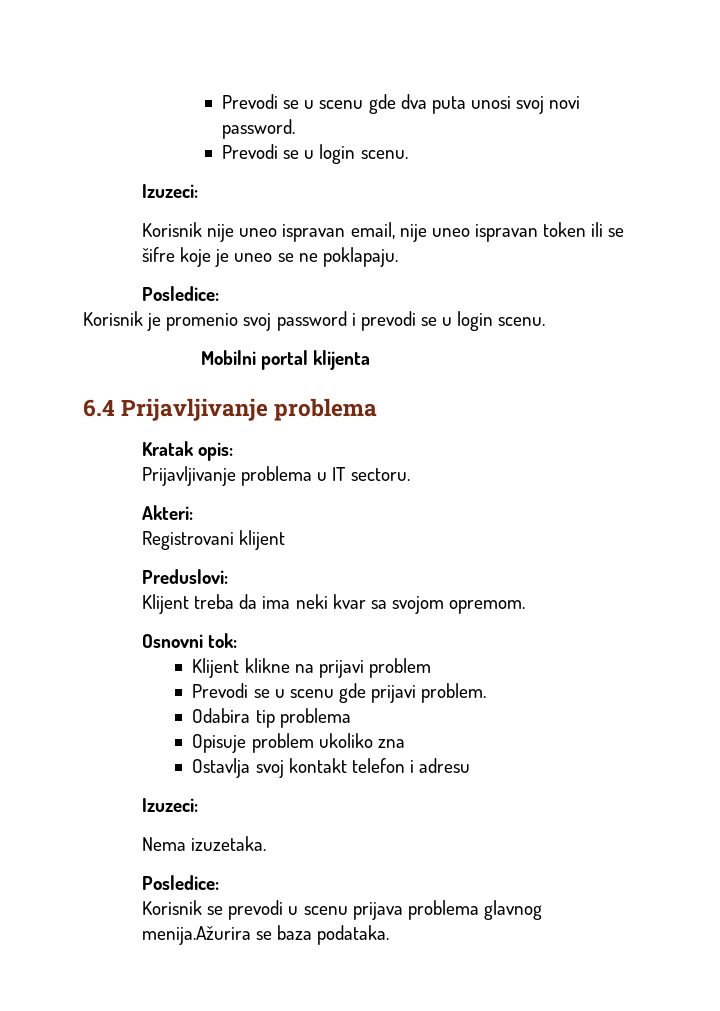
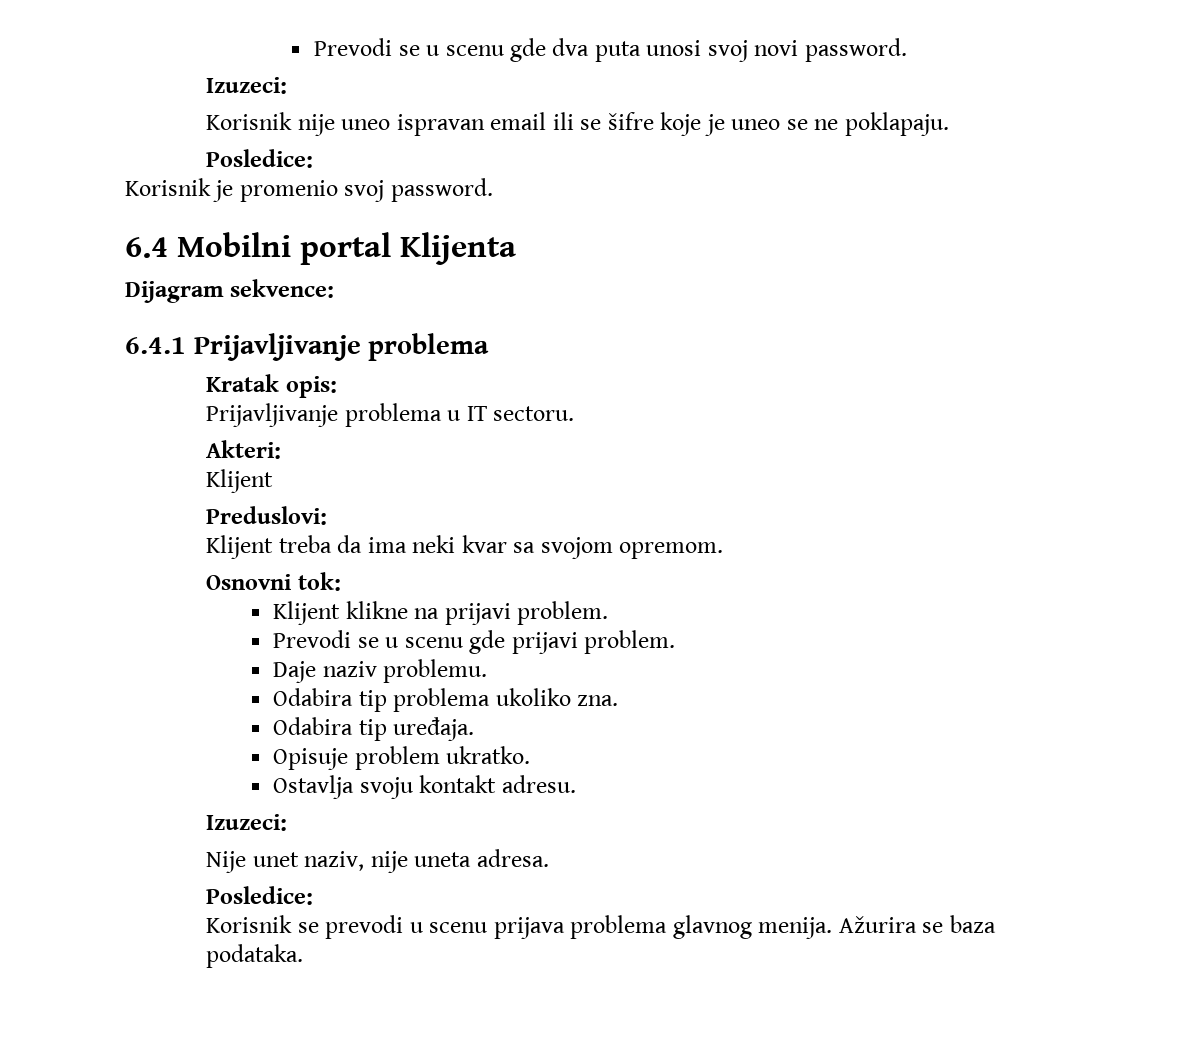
- Prevodi se u login scenu.
- Korisnik nije uneo ispravan email, nije uneo ispravan token ili se šifre koje je uneo se ne poklapaju.
+ Korisnik nije uneo ispravan email ili se šifre koje je uneo se ne poklapaju.
- Korisnik je promenio svoj password i prevodi se u login scenu.
- Mobilni portal klijenta
- 6.4 Prijavljivanje problema
+ Korisnik je promenio svoj password.
+ 6.4 Mobilni portal Klijenta
+ Dijagram sekvence:
+ 6.4.1 Prijavljivanje problema
  Akteri:
- Registrovani klijent
+ Klijent
- Klijent klikne na prijavi problem
+ Klijent klikne na prijavi problem.
+ Daje naziv problemu.
- Odabira tip problema
+ Odabira tip problema ukoliko zna.
+ Odabira tip uređaja.
- Opisuje problem ukoliko zna
+ Opisuje problem ukratko.
- Ostavlja svoj kontakt telefon i adresu
+ Ostavlja svoju kontakt adresu.
  Izuzeci:
- Nema izuzetaka.
+ Nije unet naziv, nije uneta adresa.
- Korisnik se prevodi u scenu prijava problema glavnog menija.Ažurira se baza podataka.
+ Korisnik se prevodi u scenu prijava problema glavnog menija. Ažurira se baza podataka.

